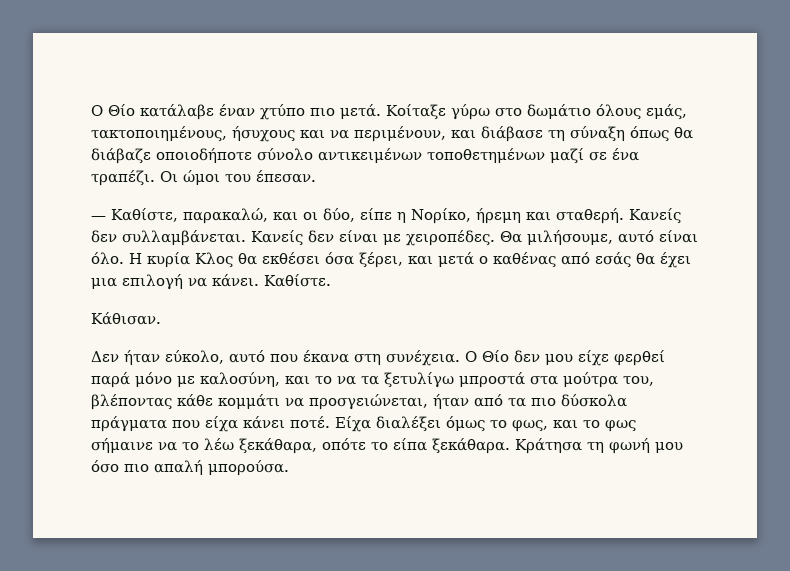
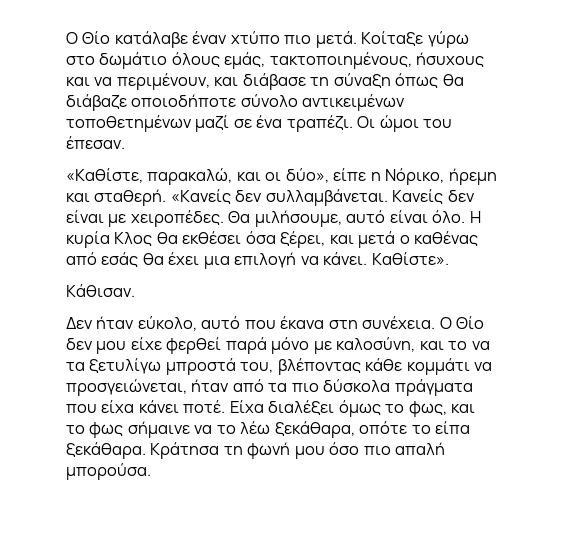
- — Καθίστε, παρακαλώ, και οι δύο, είπε η Νορίκο, ήρεμη και σταθερή.
+ «Καθίστε, παρακαλώ, και οι δύο», είπε η Νόρικο, ήρεμη και σταθερή.
- Κανείς δεν συλλαμβάνεται.
+ «Κανείς δεν συλλαμβάνεται.
- Καθίστε.
+ Καθίστε».
- Ο Θίο δεν μου είχε φερθεί παρά μόνο με καλοσύνη, και το να τα ξετυλίγω μπροστά στα μούτρα του, βλέποντας κάθε κομμάτι να προσγειώνεται, ήταν από τα πιο δύσκολα πράγματα που είχα κάνει ποτέ.
+ Ο Θίο δεν μου είχε φερθεί παρά μόνο με καλοσύνη, και το να τα ξετυλίγω μπροστά του, βλέποντας κάθε κομμάτι να προσγειώνεται, ήταν από τα πιο δύσκολα πράγματα που είχα κάνει ποτέ.

